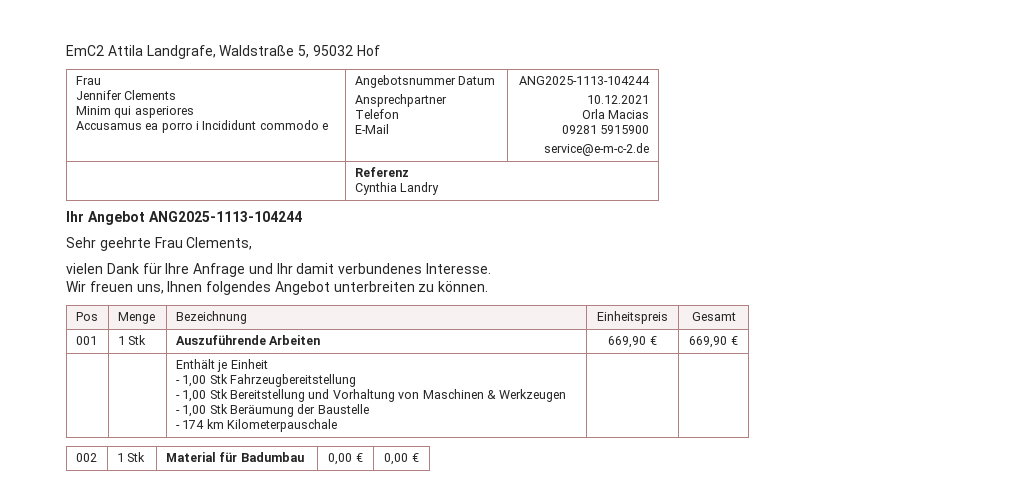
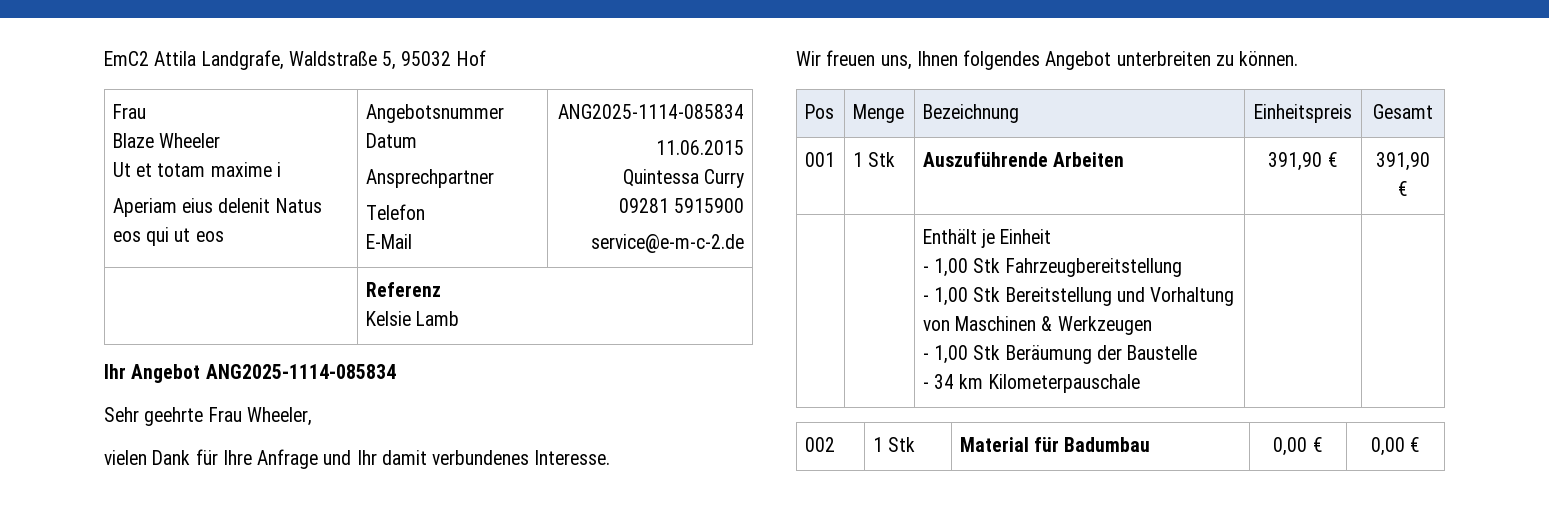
  EmC2 Attila Landgrafe, Waldstraße 5, 95032 Hof
  Frau
- Jennifer Clements
- Minim qui asperiores
- Accusamus ea porro i Incididunt commodo e | Angebotsnummer Datum
+ Blaze Wheeler
+ Ut et totam maxime i
+ Aperiam eius delenit Natus eos qui ut eos | Angebotsnummer Datum
  Ansprechpartner
  Telefon
- E-Mail | ANG2025-1113-104244
- 10.12.2021
- Orla Macias
+ E-Mail | ANG2025-1114-085834
+ 11.06.2015
+ Quintessa Curry
  | Referenz
- Cynthia Landry
+ Kelsie Lamb
- Ihr Angebot ANG2025-1113-104244
+ Ihr Angebot ANG2025-1114-085834
- Sehr geehrte Frau Clements,
+ Sehr geehrte Frau Wheeler,
- 001 | 1 Stk | Auszuführende Arbeiten | 669,90 € | 669,90 €
+ 001 | 1 Stk | Auszuführende Arbeiten | 391,90 € | 391,90 €
  | | Enthält je Einheit
  - 1,00 Stk Fahrzeugbereitstellung
  - 1,00 Stk Bereitstellung und Vorhaltung von Maschinen & Werkzeugen
  - 1,00 Stk Beräumung der Baustelle
- - 174 km Kilometerpauschale | |
+ - 34 km Kilometerpauschale | |

